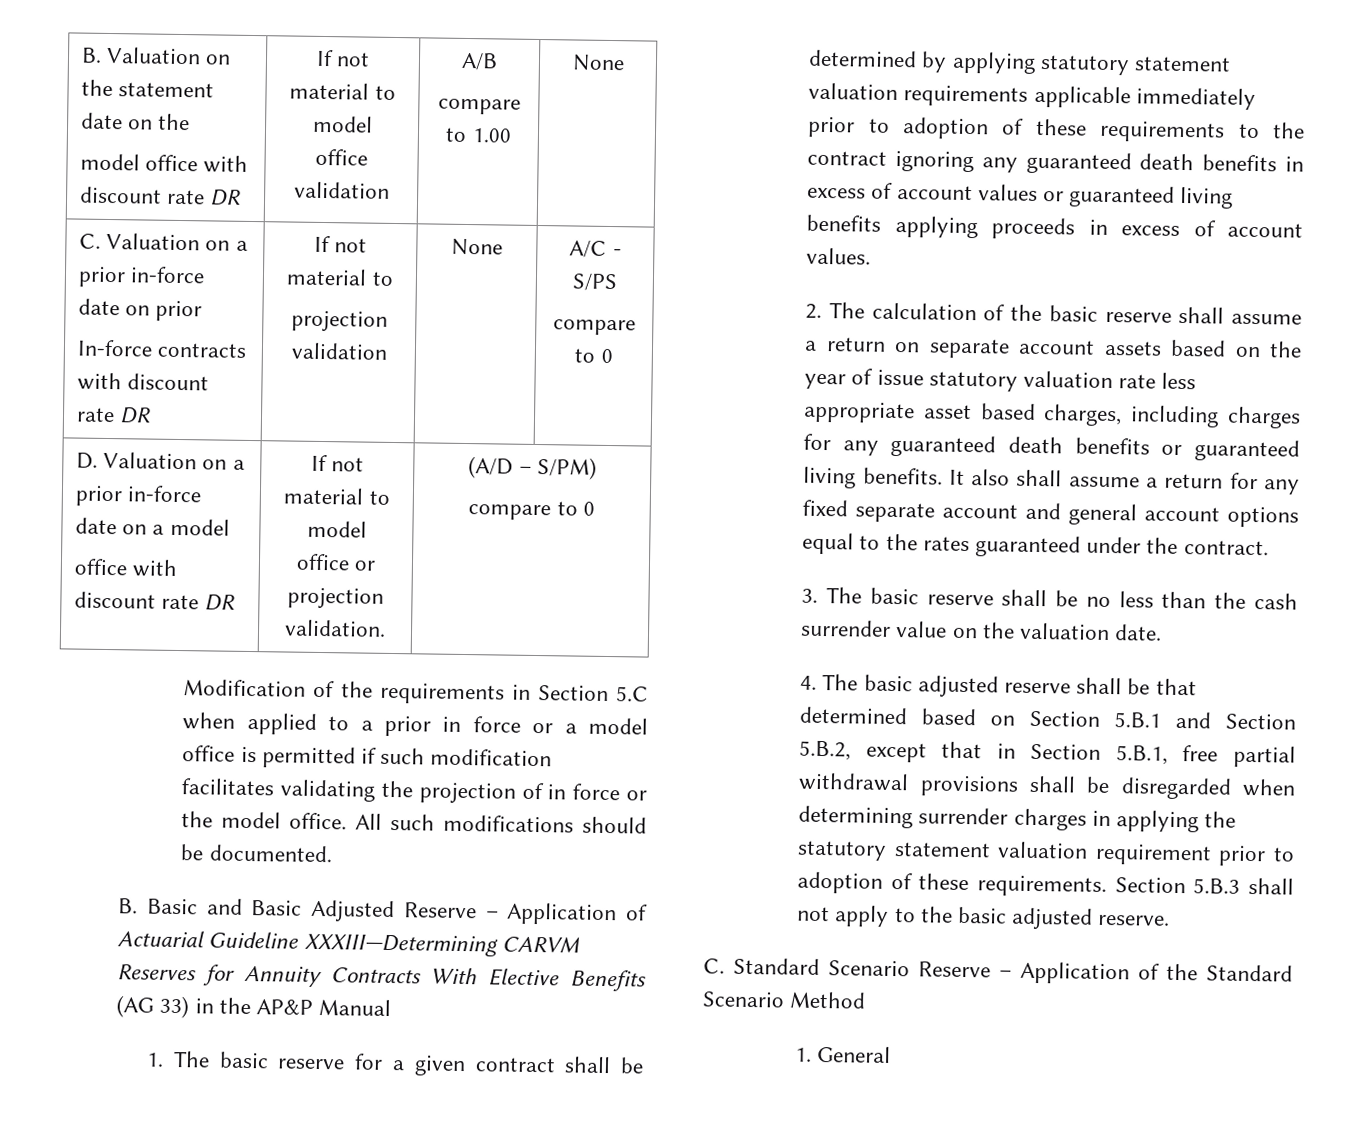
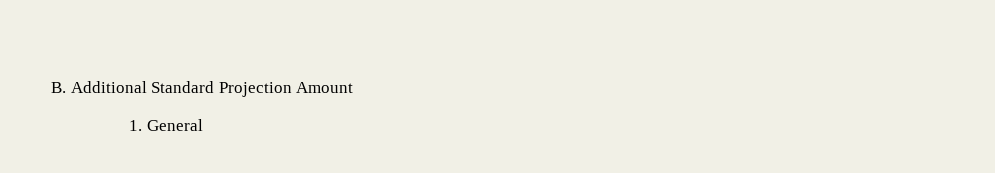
- B. Valuation on the statement date on the
- model office with discount rate DR | If not material to model
- office validation | A/B
- compare to 1.00 | None
- C. Valuation on a prior in-force date on prior
- In-force contracts with discount rate DR | If not material to
- projection validation | None | A/C - S/PS
- compare to 0
- D. Valuation on a prior in-force date on a model
- office with discount rate DR | If not material to model
- office or projection validation. | (A/D – S/PM)
- compare to 0
- Modification of the requirements in Section 5.C when applied to a prior in force or a model office is permitted if such modification facilitates validating the projection of in force or the model office. All such modifications should be documented.
- B. Basic and Basic Adjusted Reserve – Application of Actuarial Guideline XXXIII—Determining CARVM Reserves for Annuity Contracts With Elective Benefits (AG 33) in the AP&P Manual
- 1. The basic reserve for a given contract shall be determined by applying statutory statement valuation requirements applicable immediately prior to adoption of these requirements to the contract ignoring any guaranteed death benefits in excess of account values or guaranteed living benefits applying proceeds in excess of account values.
- 2. The calculation of the basic reserve shall assume a return on separate account assets based on the year of issue statutory valuation rate less appropriate asset based charges, including charges for any guaranteed death benefits or guaranteed living benefits. It also shall assume a return for any fixed separate account and general account options equal to the rates guaranteed under the contract.
- 3. The basic reserve shall be no less than the cash surrender value on the valuation date.
- 4. The basic adjusted reserve shall be that determined based on Section 5.B.1 and Section 5.B.2, except that in Section 5.B.1, free partial withdrawal provisions shall be disregarded when determining surrender charges in applying the statutory statement valuation requirement prior to adoption of these requirements. Section 5.B.3 shall not apply to the basic adjusted reserve.
- C. Standard Scenario Reserve – Application of the Standard Scenario Method
+ B. Additional Standard Projection Amount

